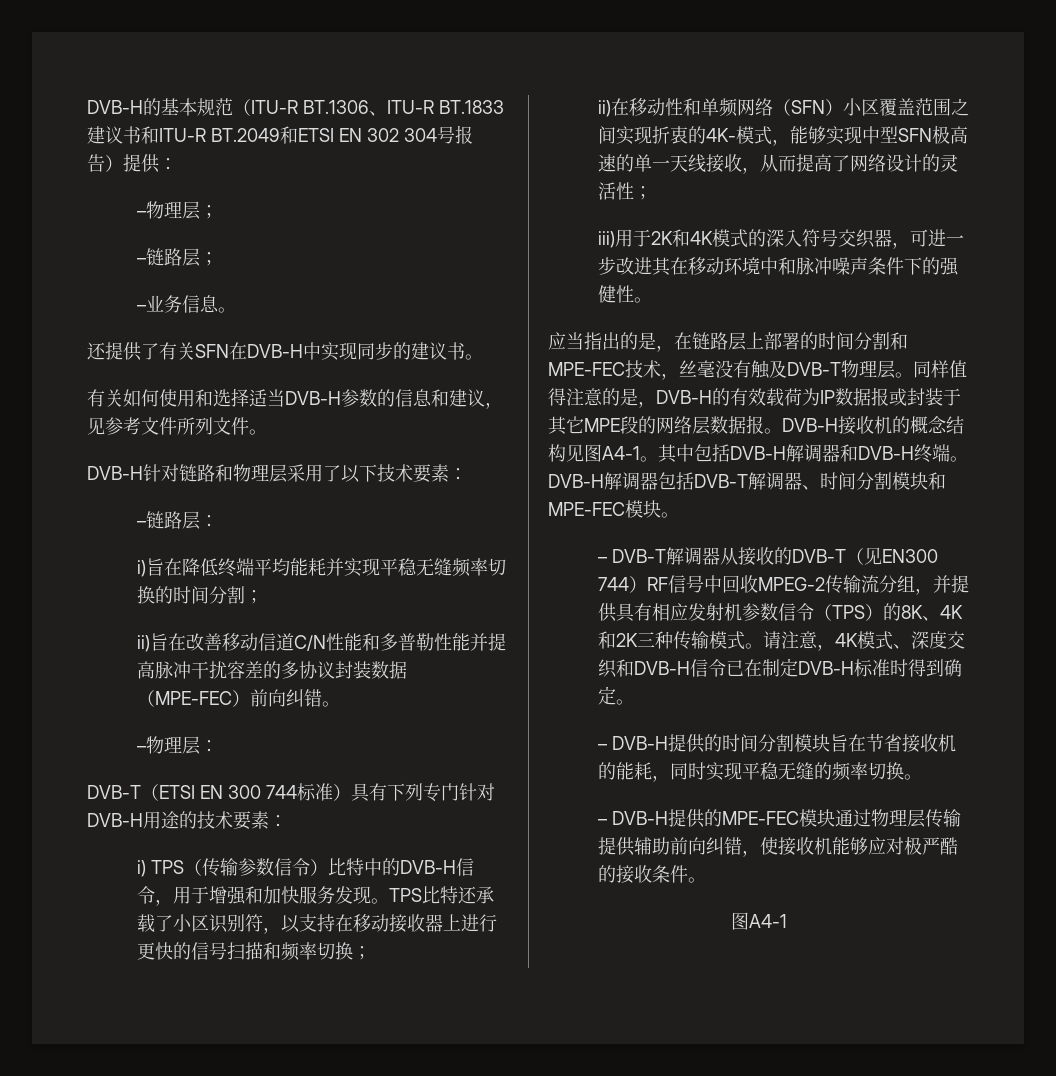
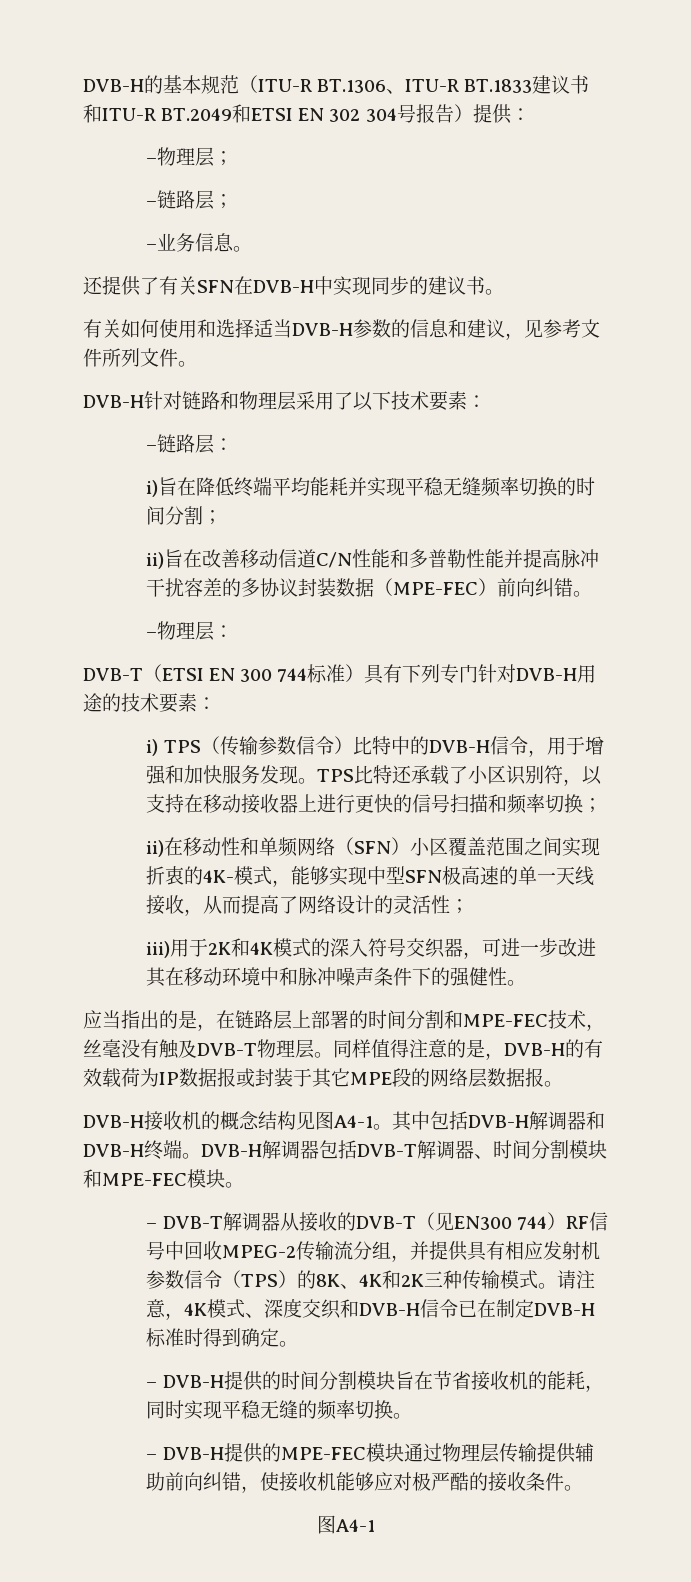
- 同样值得注意的是，DVB-H的有效载荷为IP数据报或封装于其它MPE段的网络层数据报。DVB-H接收机的概念结构见图A4-1。
+ 同样值得注意的是，DVB-H的有效载荷为IP数据报或封装于其它MPE段的网络层数据报。
+ DVB-H接收机的概念结构见图A4-1。

